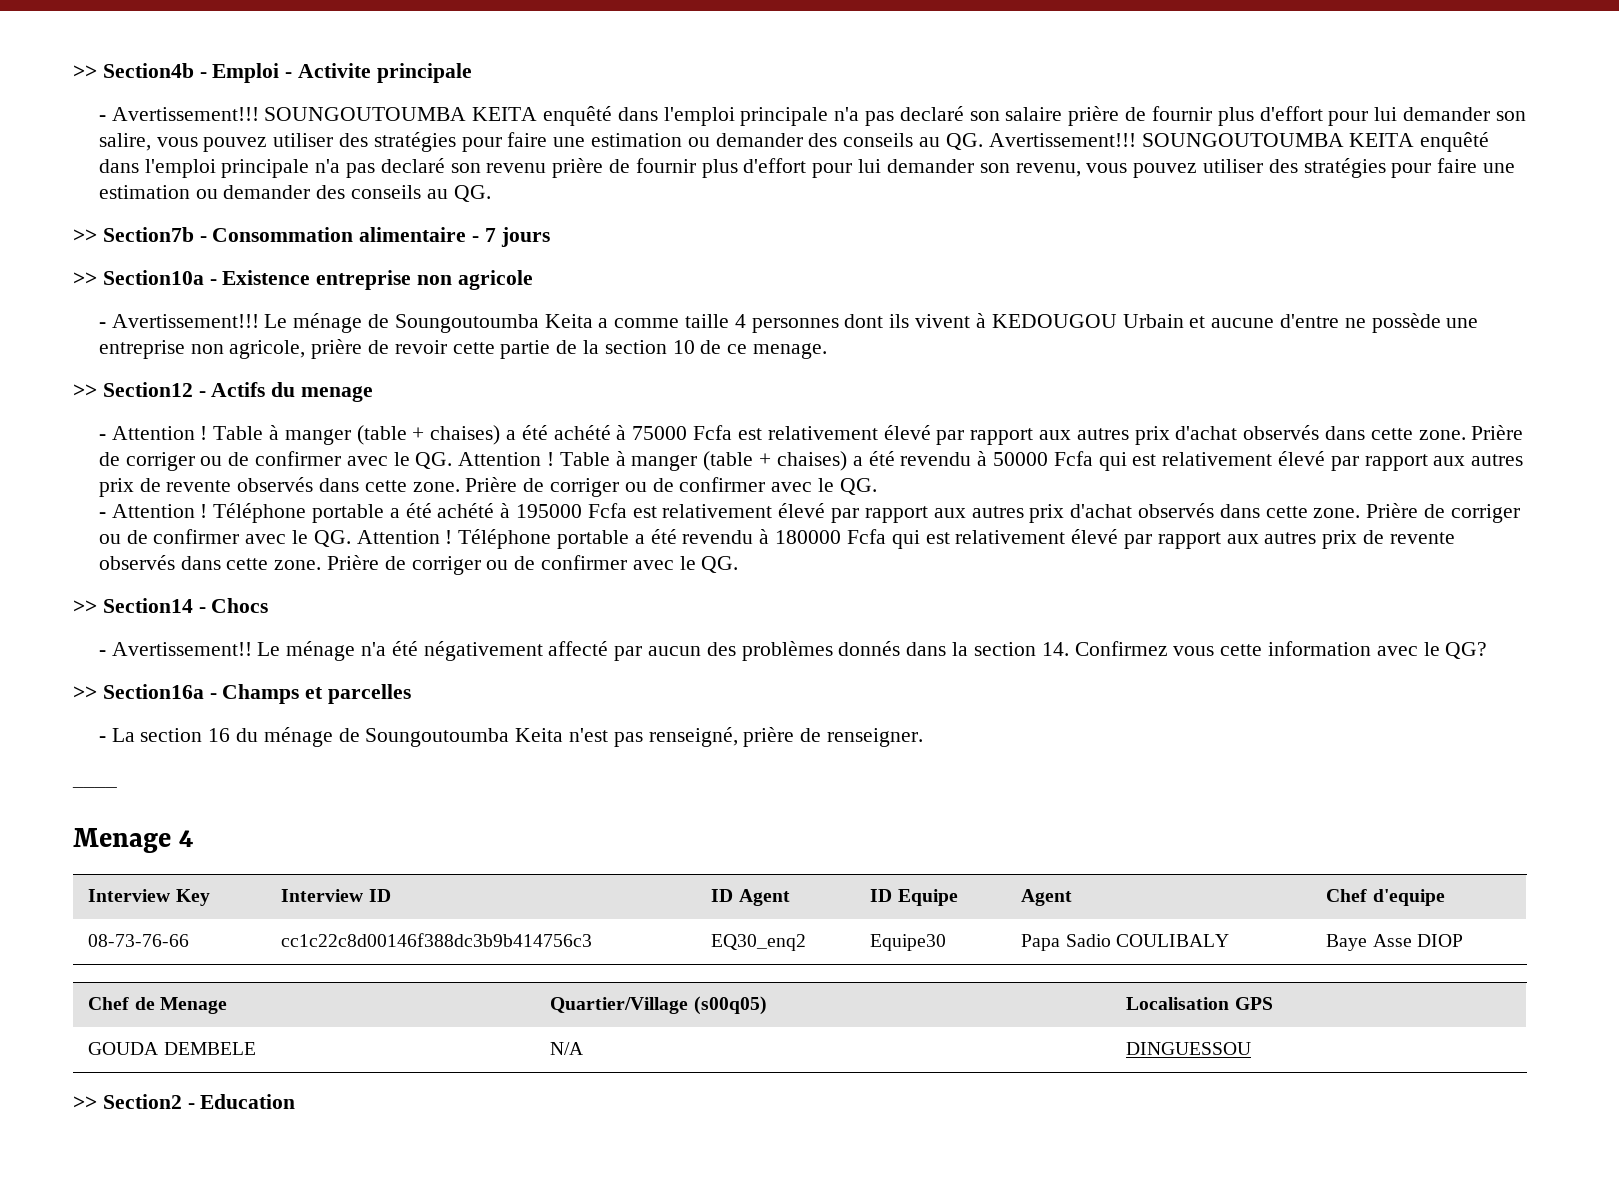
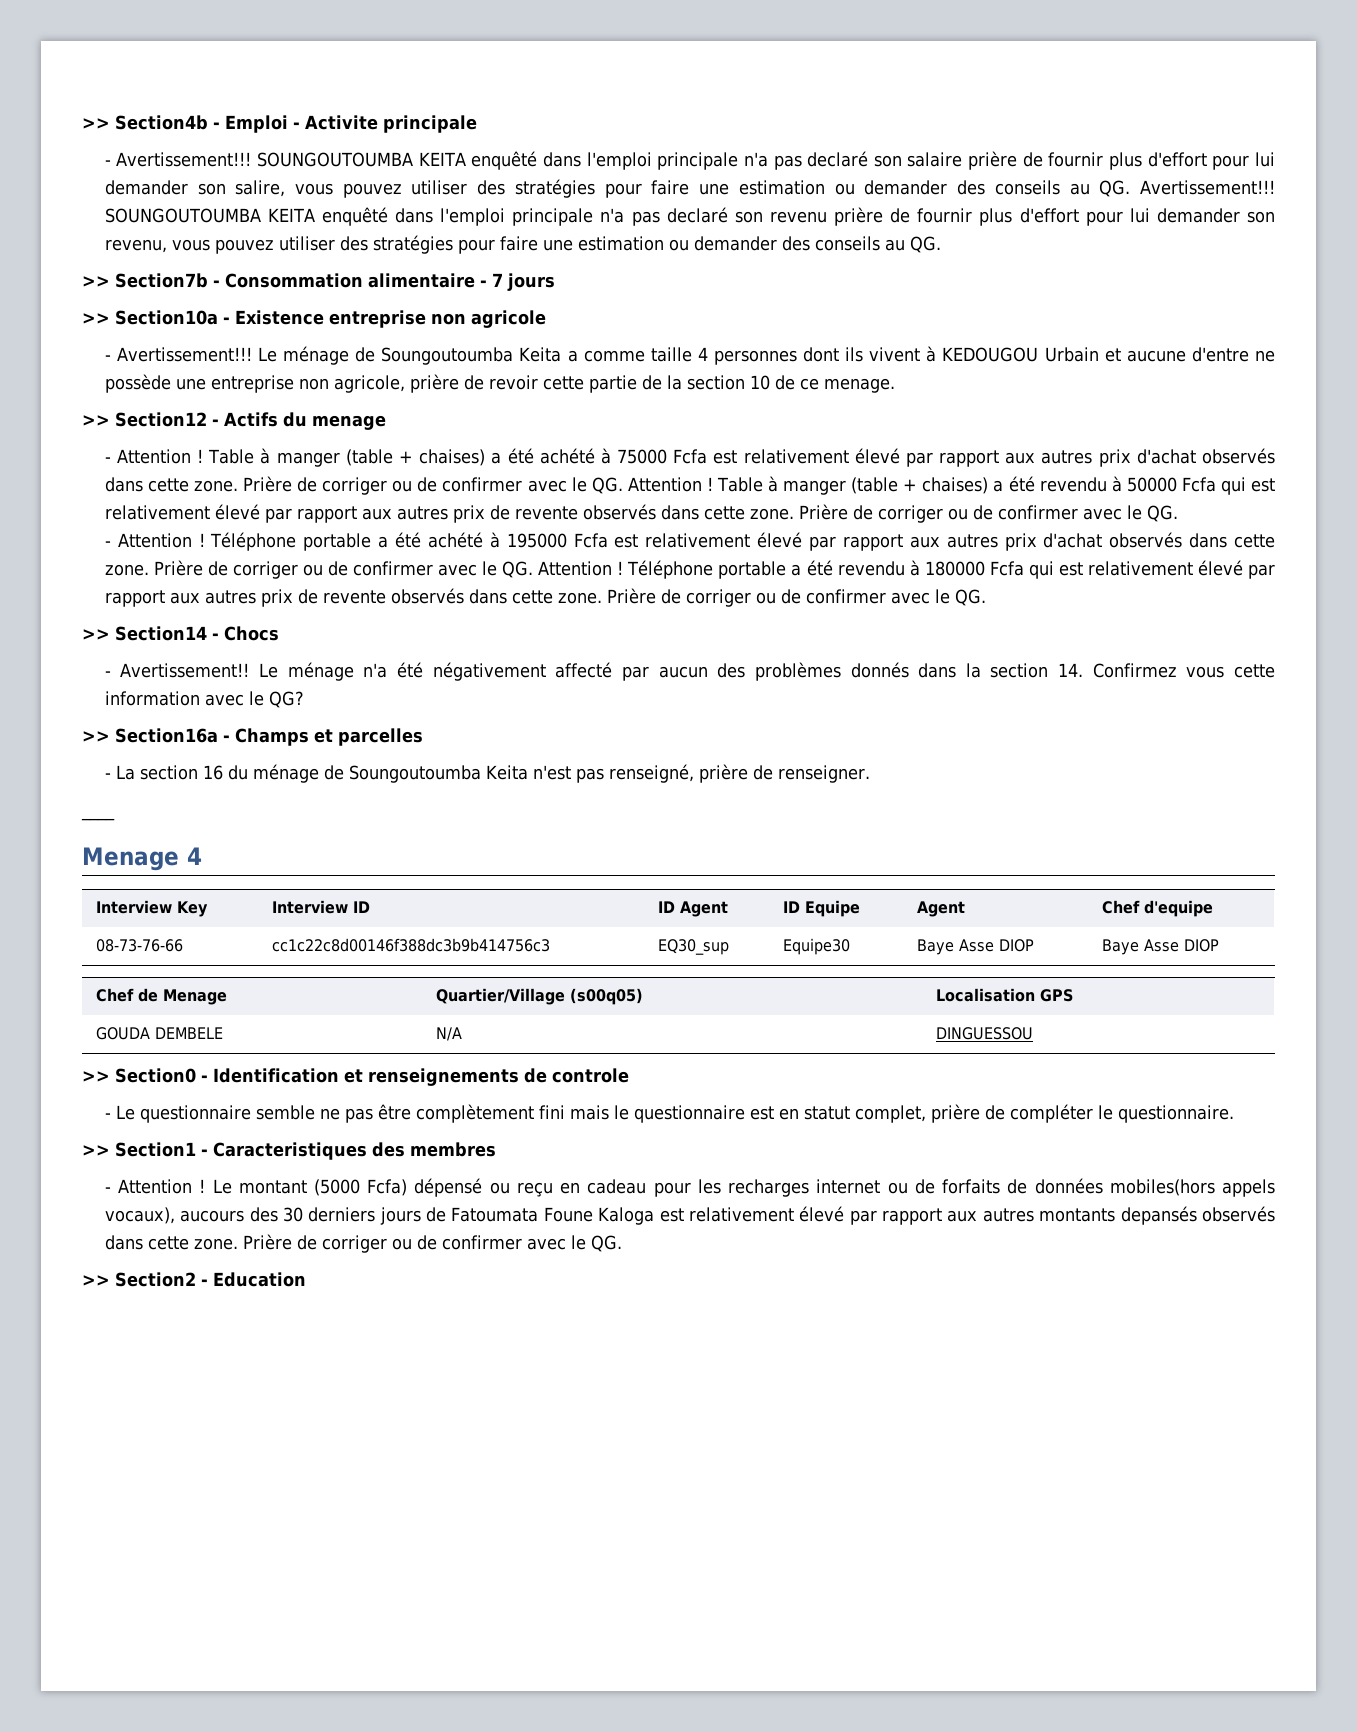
- 08-73-76-66 | cc1c22c8d00146f388dc3b9b414756c3 | EQ30_enq2 | Equipe30 | Papa Sadio COULIBALY | Baye Asse DIOP
+ 08-73-76-66 | cc1c22c8d00146f388dc3b9b414756c3 | EQ30_sup | Equipe30 | Baye Asse DIOP | Baye Asse DIOP
+ >> Section0 - Identification et renseignements de controle
+ - Le questionnaire semble ne pas être complètement fini mais le questionnaire est en statut complet, prière de compléter le questionnaire.
+ >> Section1 - Caracteristiques des membres
+ - Attention ! Le montant (5000 Fcfa) dépensé ou reçu en cadeau pour les recharges internet ou de forfaits de données mobiles(hors appels vocaux), aucours des 30 derniers jours de Fatoumata Foune Kaloga est relativement élevé par rapport aux autres montants depansés observés dans cette zone. Prière de corriger ou de confirmer avec le QG.

